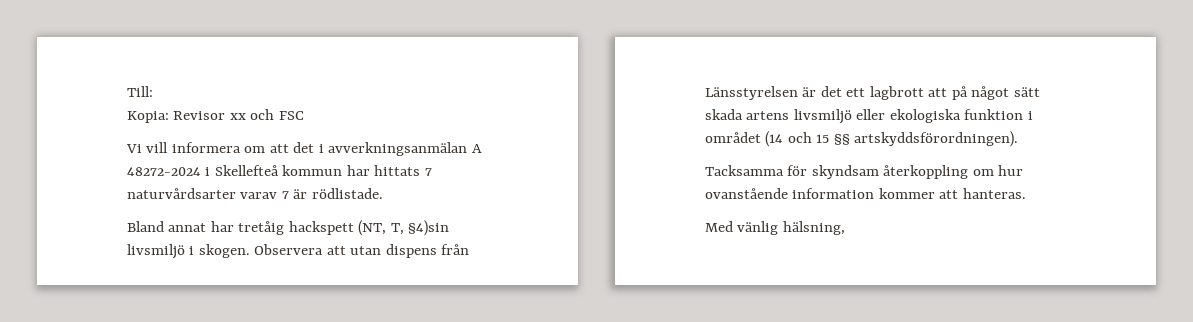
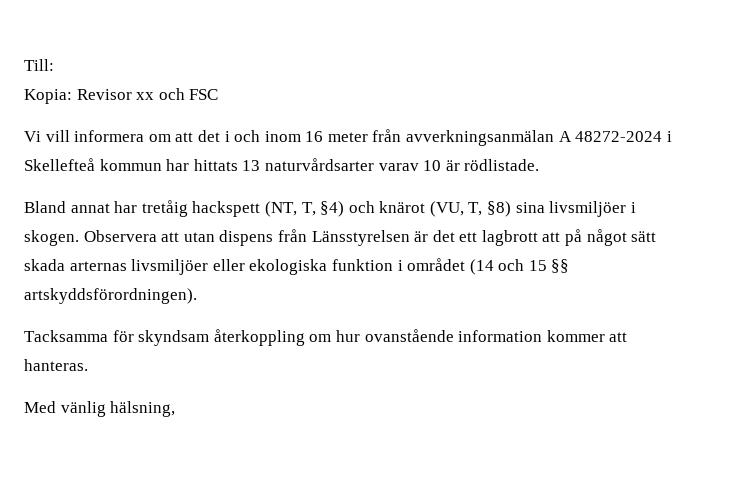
- Vi vill informera om att det i avverkningsanmälan A 48272-2024 i Skellefteå kommun har hittats 7 naturvårdsarter varav 7 är rödlistade.
+ Vi vill informera om att det i och inom 16 meter från avverkningsanmälan A 48272-2024 i Skellefteå kommun har hittats 13 naturvårdsarter varav 10 är rödlistade.
- Bland annat har tretåig hackspett (NT, T, §4)sin livsmiljö i skogen.
+ Bland annat har tretåig hackspett (NT, T, §4) och knärot (VU, T, §8) sina livsmiljöer i skogen.
- Observera att utan dispens från Länsstyrelsen är det ett lagbrott att på något sätt skada artens livsmiljö eller ekologiska funktion i området (14 och 15 §§ artskyddsförordningen).
+ Observera att utan dispens från Länsstyrelsen är det ett lagbrott att på något sätt skada arternas livsmiljöer eller ekologiska funktion i området (14 och 15 §§ artskyddsförordningen).

